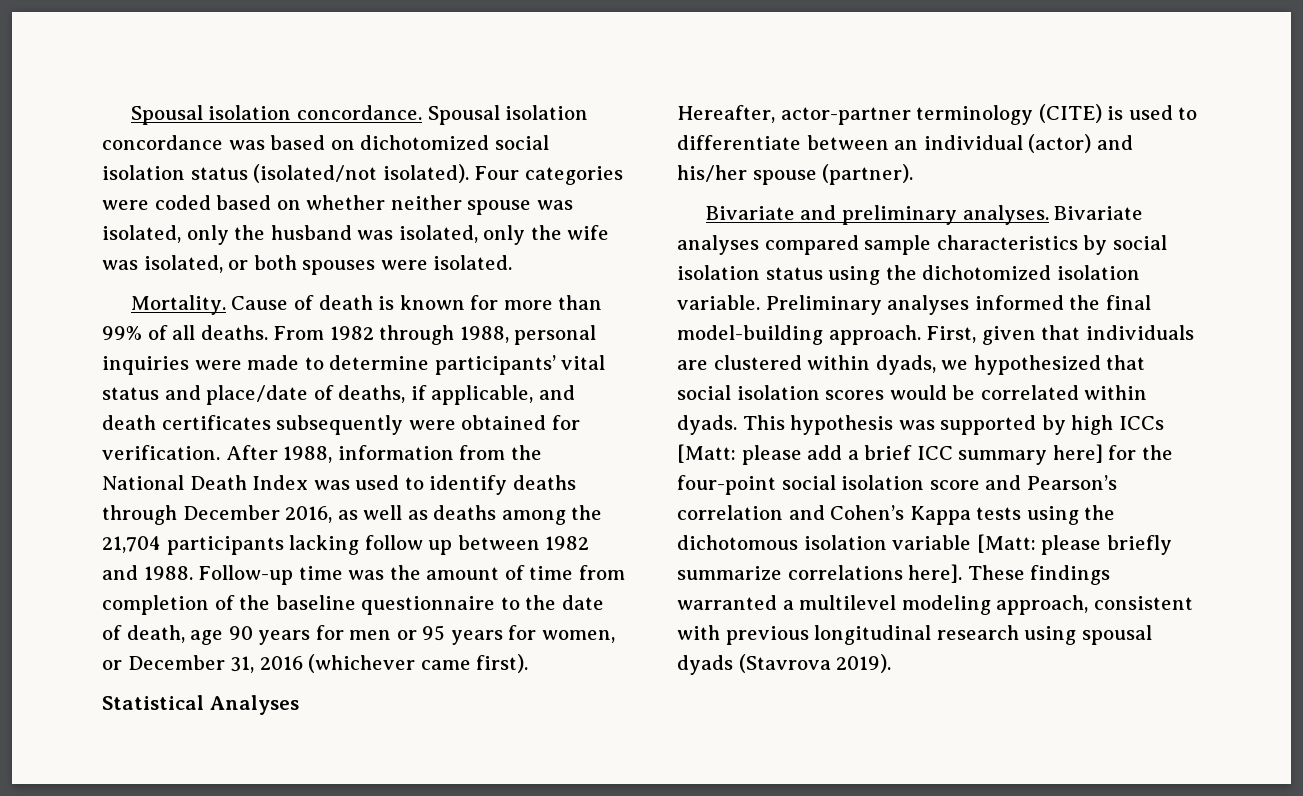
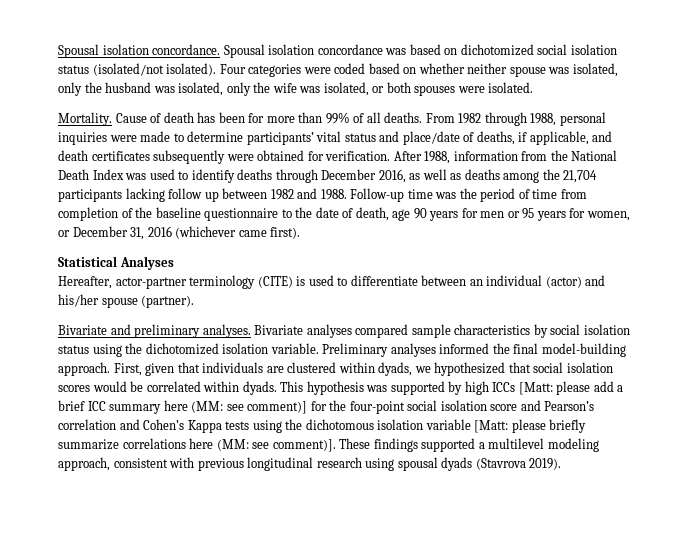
- Cause of death is known for more than 99% of all deaths.
+ Cause of death has been for more than 99% of all deaths.
- Follow-up time was the amount of time from completion of the baseline questionnaire to the date of death, age 90 years for men or 95 years for women, or December 31, 2016 (whichever came first).
+ Follow-up time was the period of time from completion of the baseline questionnaire to the date of death, age 90 years for men or 95 years for women, or December 31, 2016 (whichever came first).
- This hypothesis was supported by high ICCs [Matt: please add a brief ICC summary here] for the four-point social isolation score and Pearson’s correlation and Cohen’s Kappa tests using the dichotomous isolation variable [Matt: please briefly summarize correlations here].
+ This hypothesis was supported by high ICCs [Matt: please add a brief ICC summary here (MM: see comment)] for the four-point social isolation score and Pearson’s correlation and Cohen’s Kappa tests using the dichotomous isolation variable [Matt: please briefly summarize correlations here (MM: see comment)].
- These findings warranted a multilevel modeling approach, consistent with previous longitudinal research using spousal dyads (Stavrova 2019).
+ These findings supported a multilevel modeling approach, consistent with previous longitudinal research using spousal dyads (Stavrova 2019).

